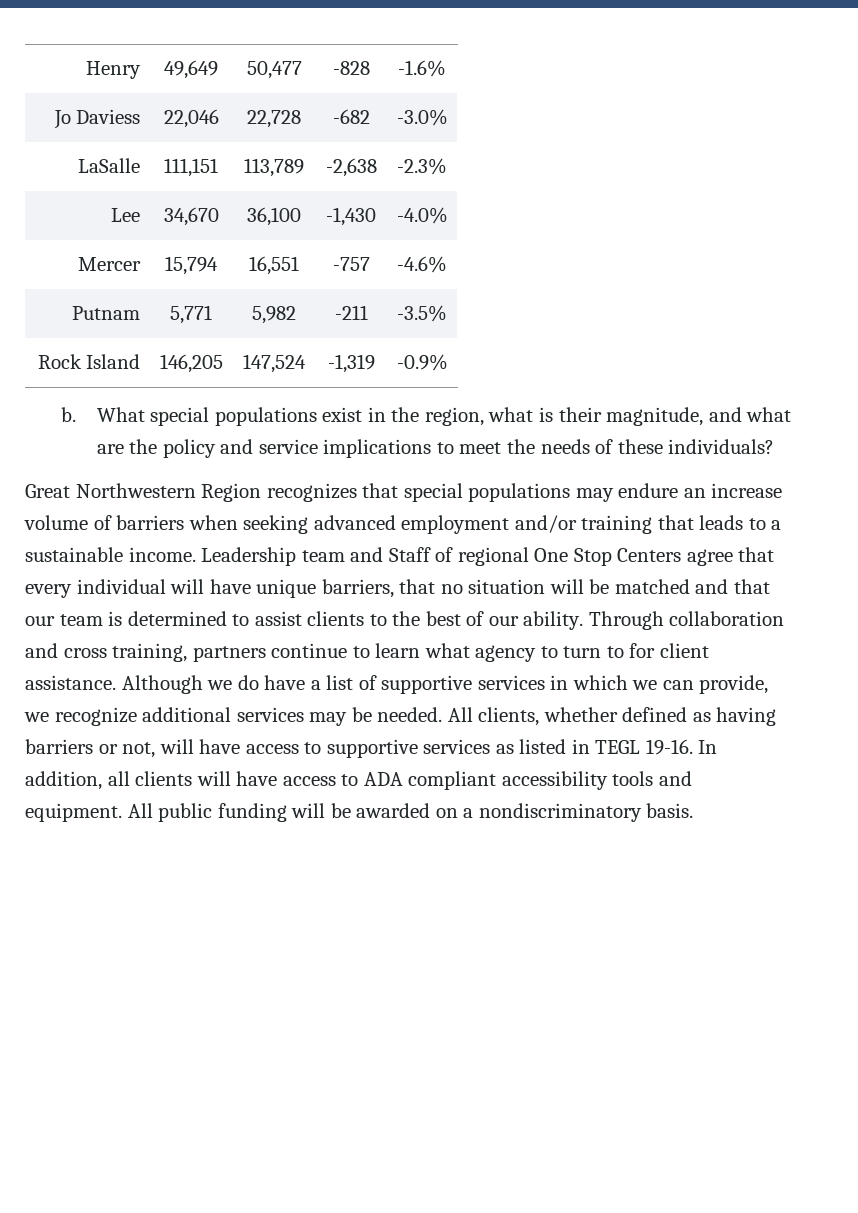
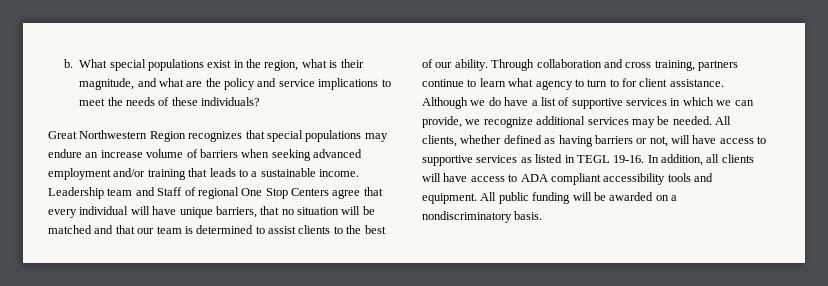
- Henry | 49,649 | 50,477 | -828 | -1.6%
- Jo Daviess | 22,046 | 22,728 | -682 | -3.0%
- LaSalle | 111,151 | 113,789 | -2,638 | -2.3%
- Lee | 34,670 | 36,100 | -1,430 | -4.0%
- Mercer | 15,794 | 16,551 | -757 | -4.6%
- Putnam | 5,771 | 5,982 | -211 | -3.5%
- Rock Island | 146,205 | 147,524 | -1,319 | -0.9%

